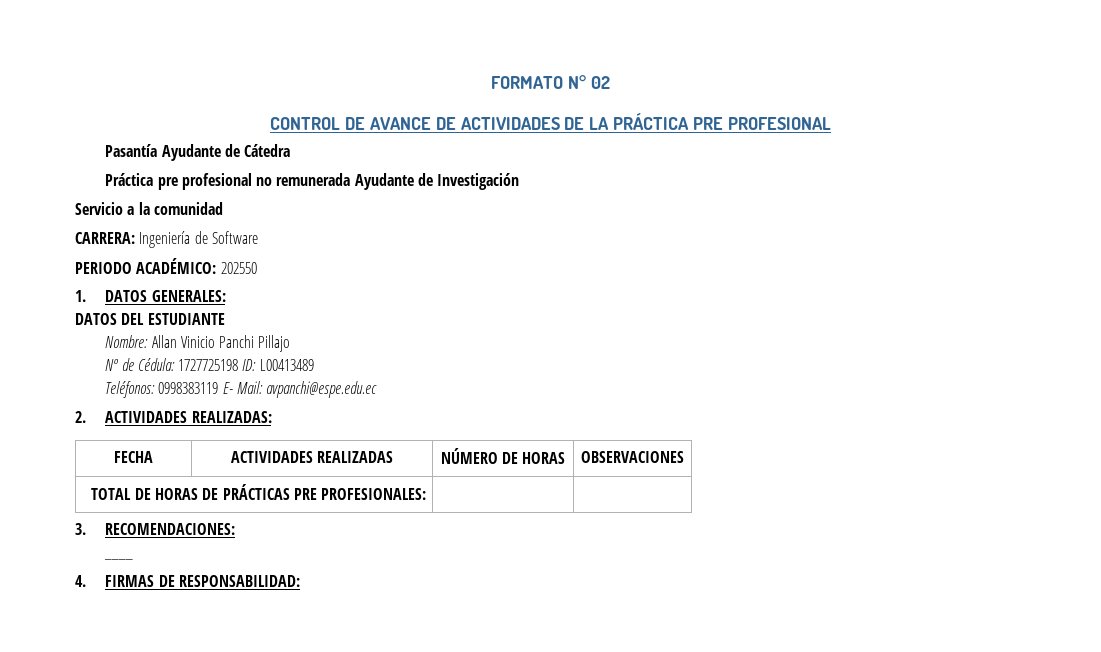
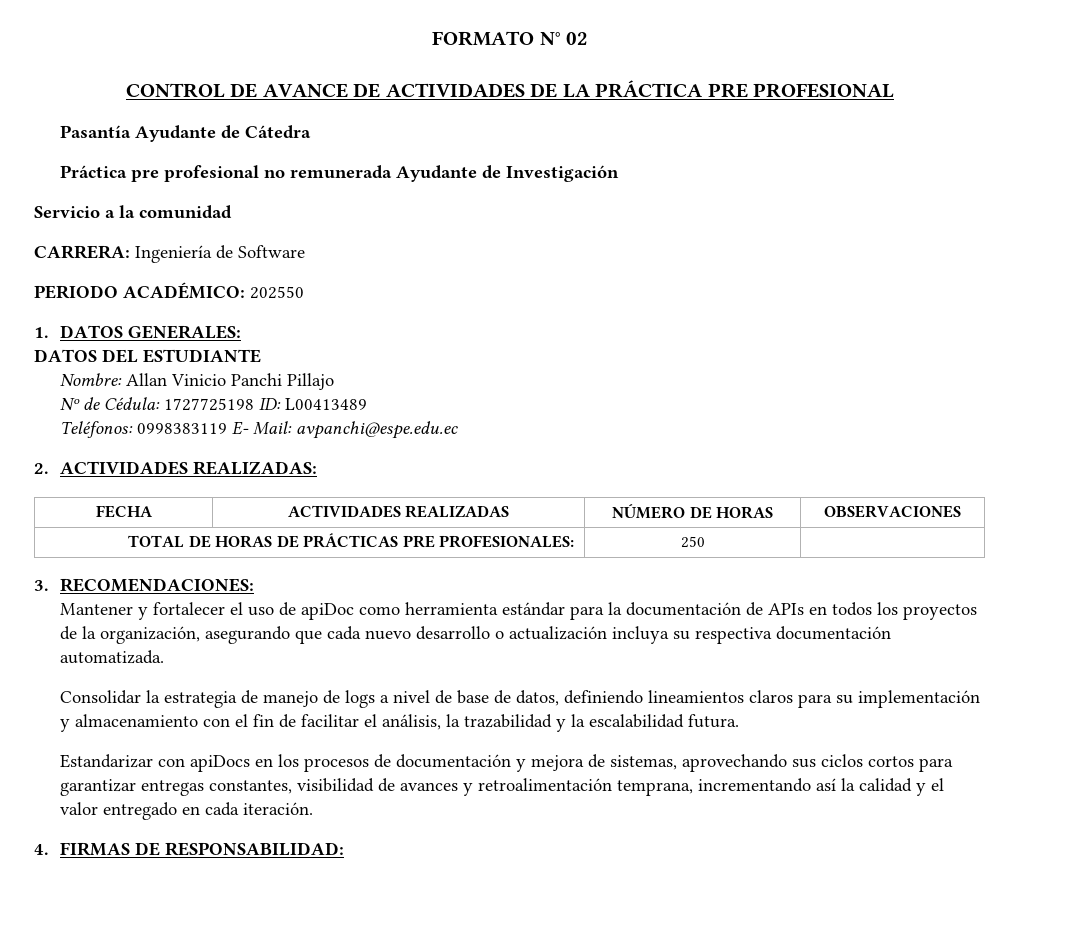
- TOTAL DE HORAS DE PRÁCTICAS PRE PROFESIONALES: | |
+ TOTAL DE HORAS DE PRÁCTICAS PRE PROFESIONALES: | 250 |
- ____
+ Mantener y fortalecer el uso de apiDoc como herramienta estándar para la documentación de APIs en todos los proyectos de la organización, asegurando que cada nuevo desarrollo o actualización incluya su respectiva documentación automatizada.
+ Consolidar la estrategia de manejo de logs a nivel de base de datos, definiendo lineamientos claros para su implementación y almacenamiento con el fin de facilitar el análisis, la trazabilidad y la escalabilidad futura.
+ Estandarizar con apiDocs en los procesos de documentación y mejora de sistemas, aprovechando sus ciclos cortos para garantizar entregas constantes, visibilidad de avances y retroalimentación temprana, incrementando así la calidad y el valor entregado en cada iteración.

